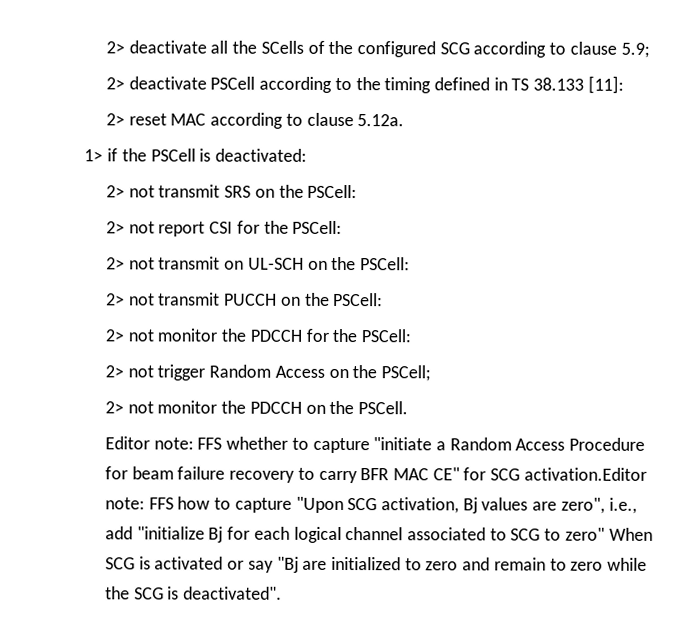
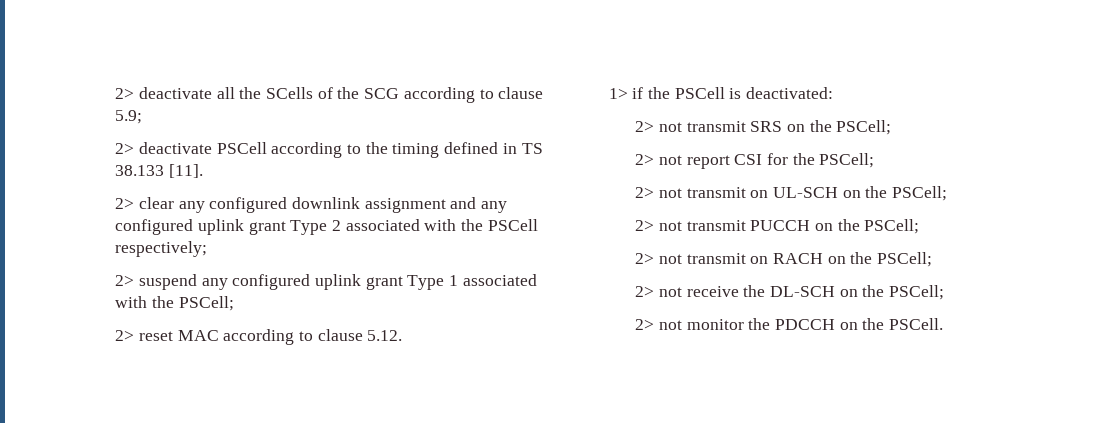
- 2> deactivate all the SCells of the configured SCG according to clause 5.9;
+ 2> deactivate all the SCells of the SCG according to clause 5.9;
- 2> deactivate PSCell according to the timing defined in TS 38.133 [11]:
+ 2> deactivate PSCell according to the timing defined in TS 38.133 [11].
+ 2> clear any configured downlink assignment and any configured uplink grant Type 2 associated with the PSCell respectively;
+ 2> suspend any configured uplink grant Type 1 associated with the PSCell;
- 2> reset MAC according to clause 5.12a.
+ 2> reset MAC according to clause 5.12.
- 2> not transmit SRS on the PSCell:
+ 2> not transmit SRS on the PSCell;
- 2> not report CSI for the PSCell:
+ 2> not report CSI for the PSCell;
- 2> not transmit on UL-SCH on the PSCell:
+ 2> not transmit on UL-SCH on the PSCell;
- 2> not transmit PUCCH on the PSCell:
- 2> not monitor the PDCCH for the PSCell:
- 2> not trigger Random Access on the PSCell;
+ 2> not transmit PUCCH on the PSCell;
+ 2> not transmit on RACH on the PSCell;
+ 2> not receive the DL-SCH on the PSCell;
- Editor note: FFS whether to capture "initiate a Random Access Procedure for beam failure recovery to carry BFR MAC CE" for SCG activation.Editor note: FFS how to capture "Upon SCG activation, Bj values are zero", i.e., add "initialize Bj for each logical channel associated to SCG to zero" When SCG is activated or say "Bj are initialized to zero and remain to zero while the SCG is deactivated".

